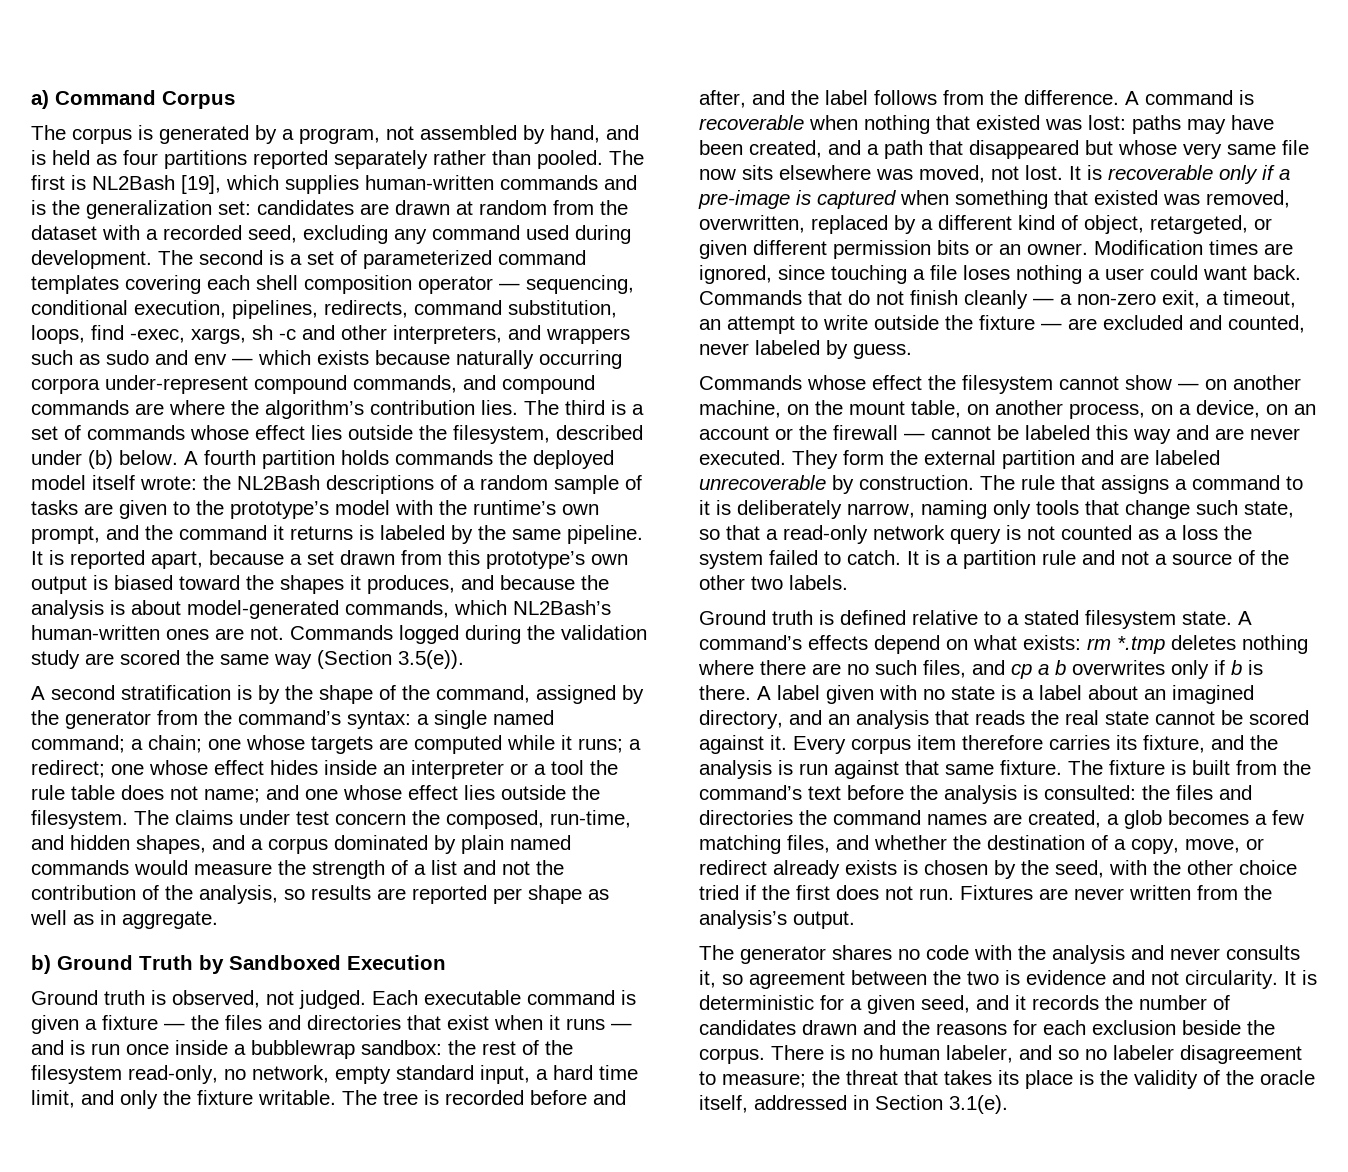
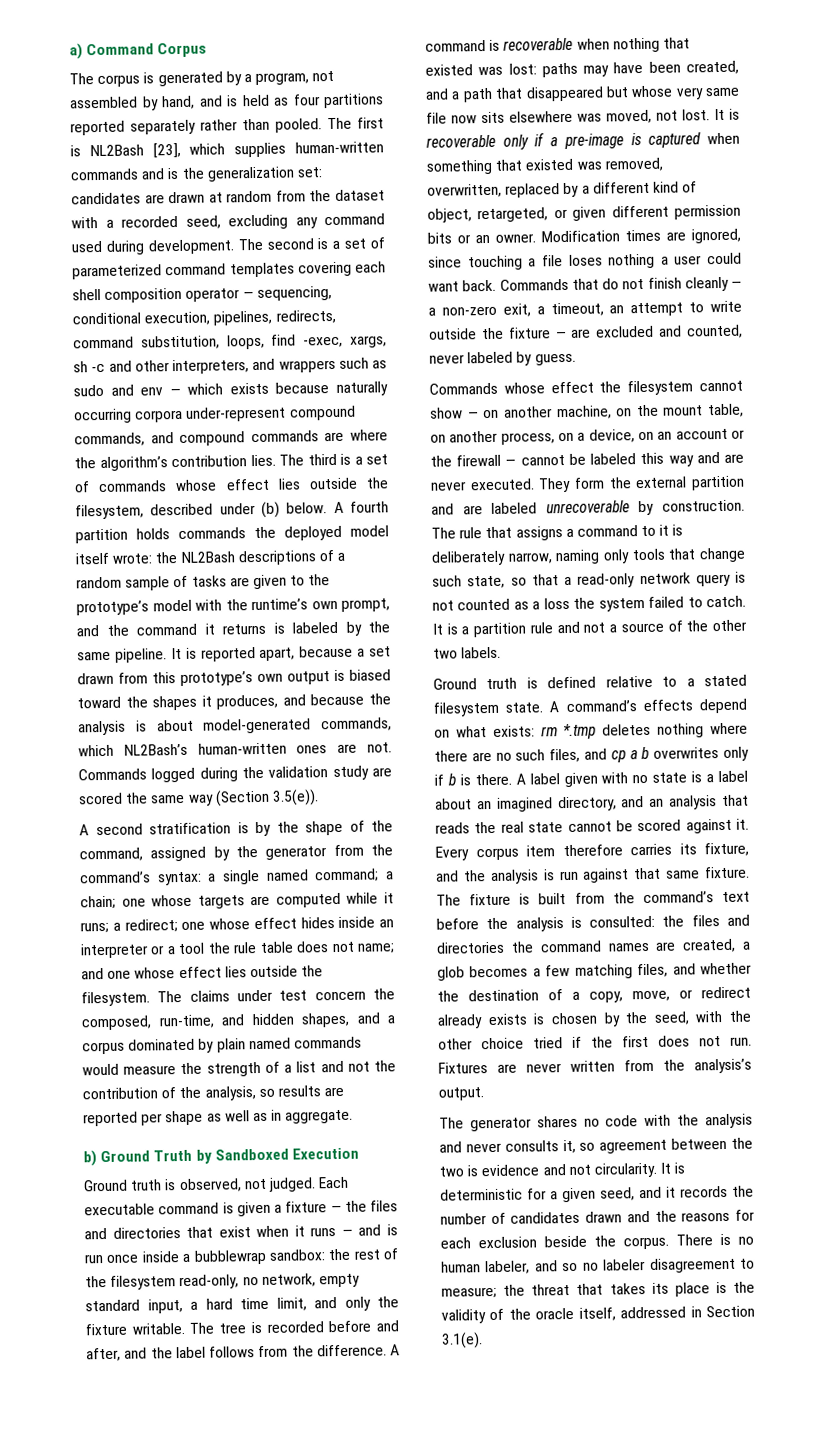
- The first is NL2Bash [19], which supplies human-written commands and is the generalization set: candidates are drawn at random from the dataset with a recorded seed, excluding any command used during development.
+ The first is NL2Bash [23], which supplies human-written commands and is the generalization set: candidates are drawn at random from the dataset with a recorded seed, excluding any command used during development.

